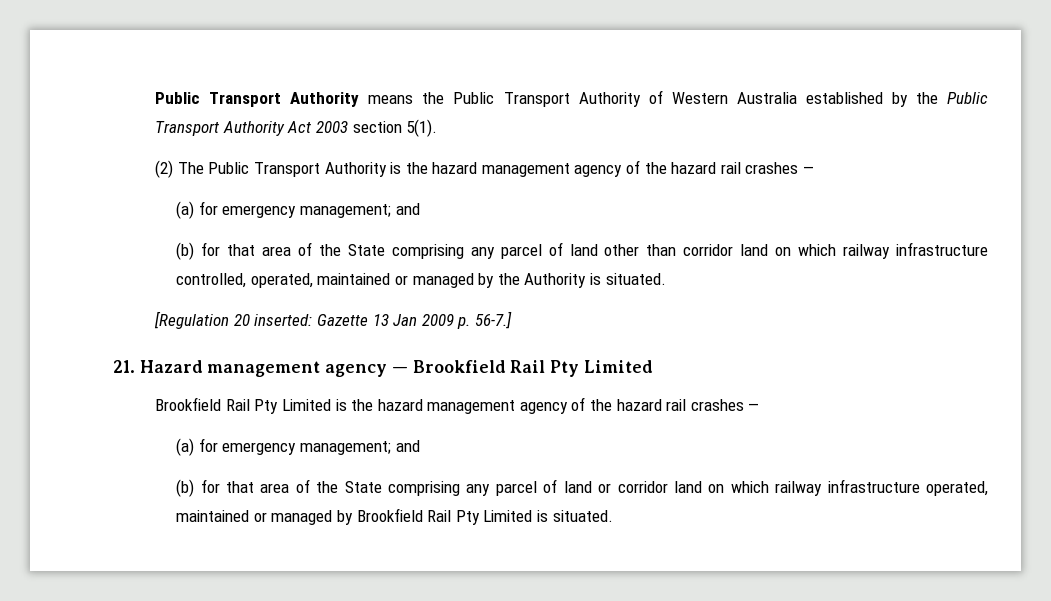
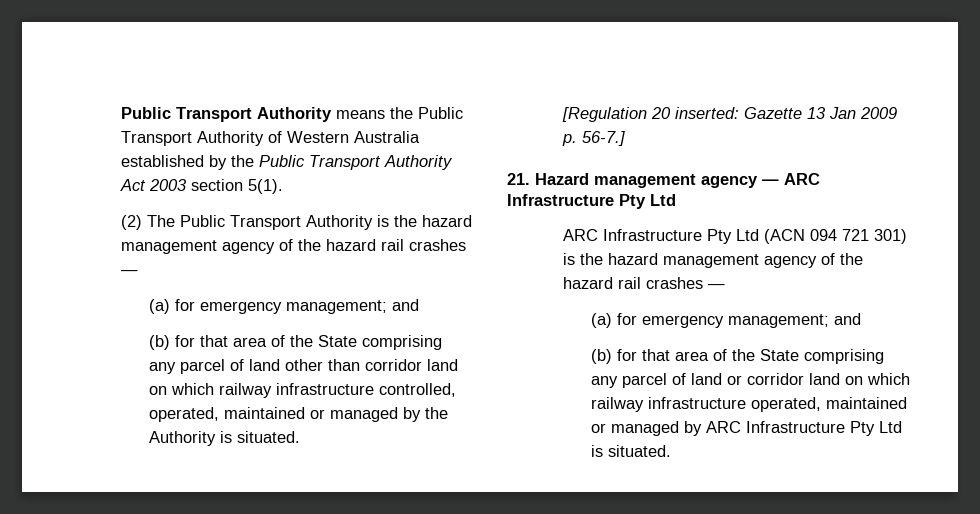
- 21. Hazard management agency — Brookfield Rail Pty Limited
- Brookfield Rail Pty Limited is the hazard management agency of the hazard rail crashes —
+ 21. Hazard management agency — ARC Infrastructure Pty Ltd
+ ARC Infrastructure Pty Ltd (ACN 094 721 301) is the hazard management agency of the hazard rail crashes —
- (b) for that area of the State comprising any parcel of land or corridor land on which railway infrastructure operated, maintained or managed by Brookfield Rail Pty Limited is situated.
+ (b) for that area of the State comprising any parcel of land or corridor land on which railway infrastructure operated, maintained or managed by ARC Infrastructure Pty Ltd is situated.

